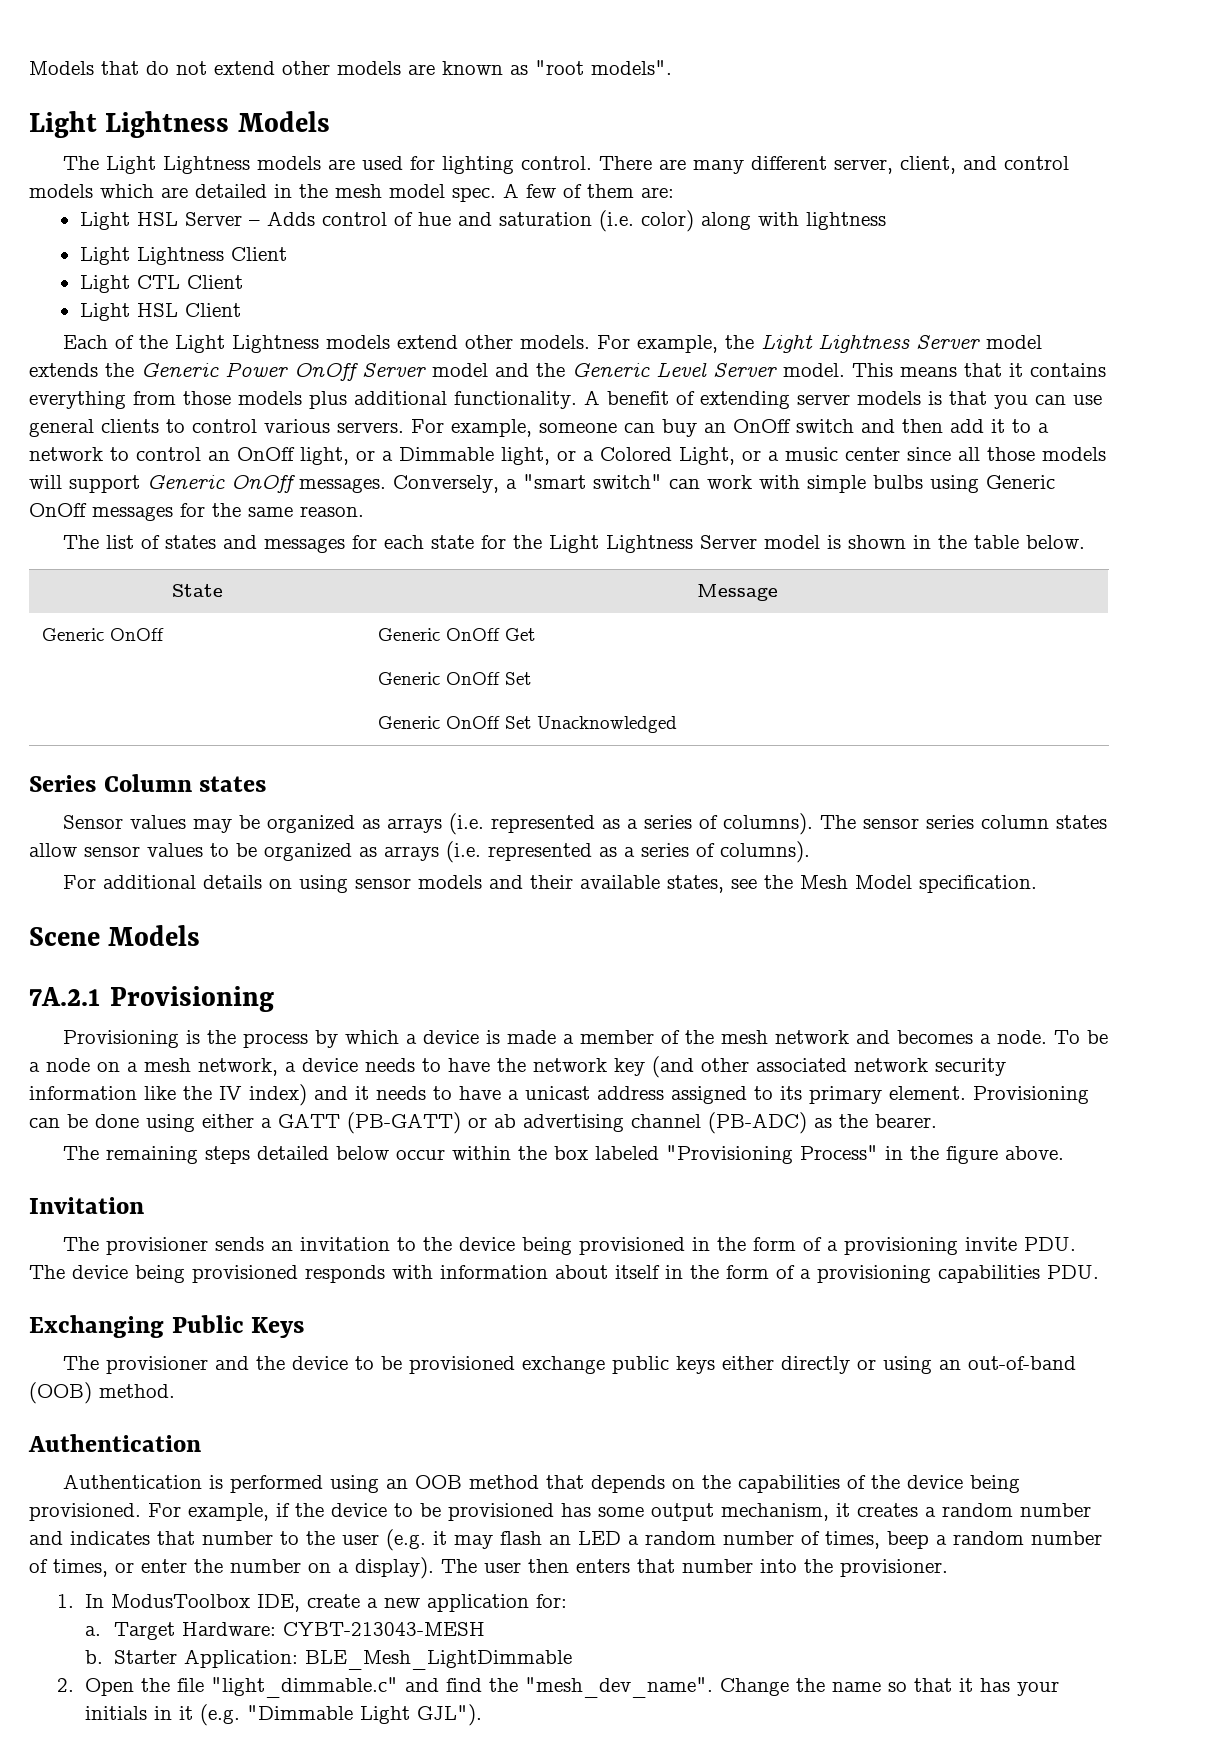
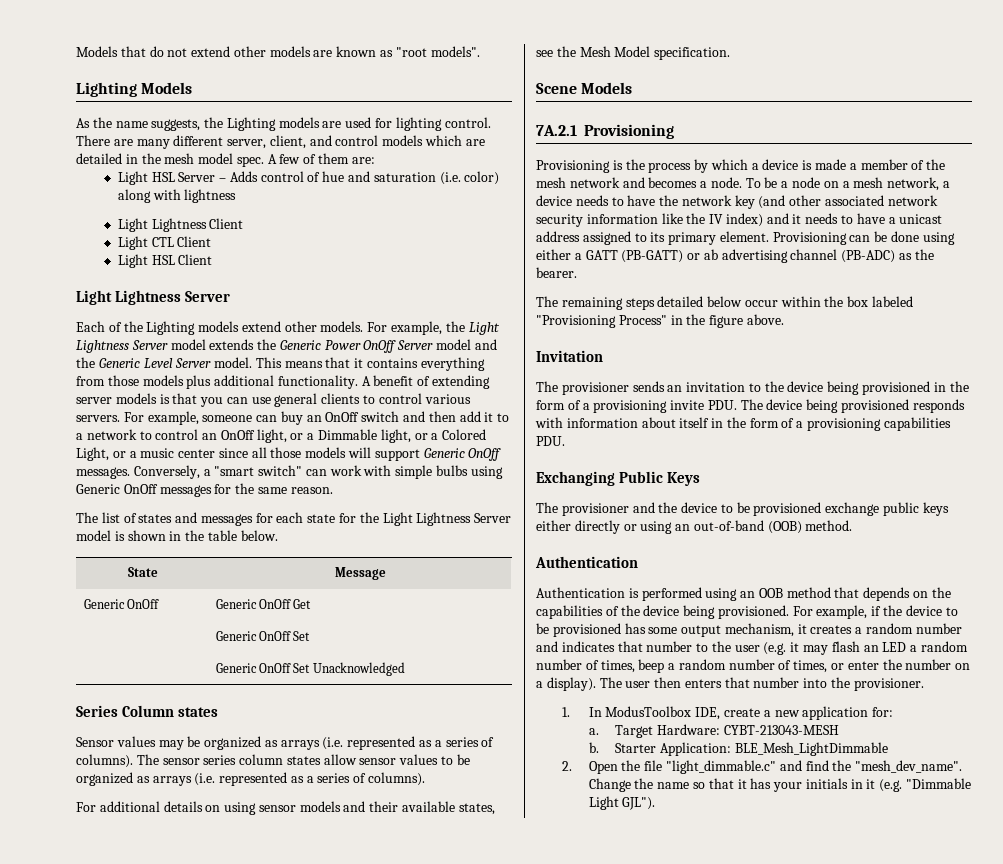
- Light Lightness Models
- The Light Lightness models are used for lighting control.
+ Lighting Models
+ As the name suggests, the Lighting models are used for lighting control.
  Light HSL Client
+ Light Lightness Server
- Each of the Light Lightness models extend other models.
+ Each of the Lighting models extend other models.

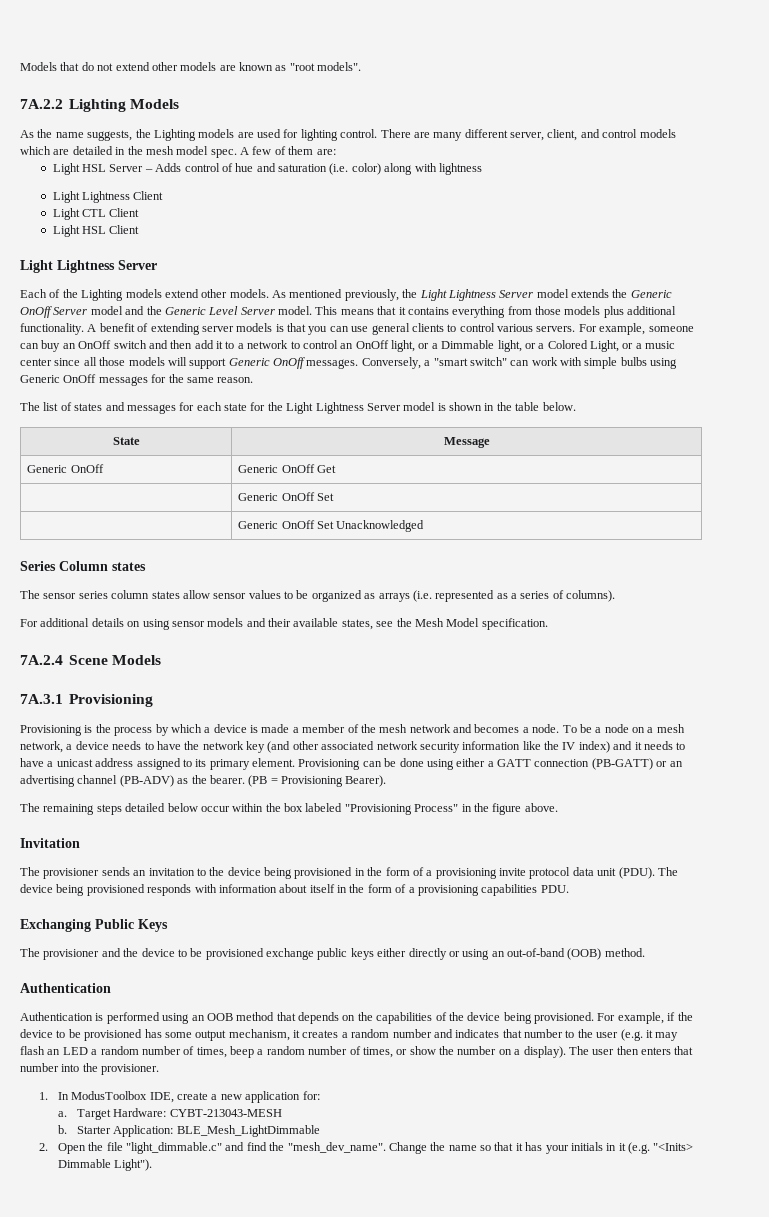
- Lighting Models
+ 7A.2.2 Lighting Models
- For example, the Light Lightness Server model extends the Generic Power OnOff Server model and the Generic Level Server model.
+ As mentioned previously, the Light Lightness Server model extends the Generic OnOff Server model and the Generic Level Server model.
- Sensor values may be organized as arrays (i.e. represented as a series of columns).
- Scene Models
+ 7A.2.4 Scene Models
- 7A.2.1 Provisioning
+ 7A.3.1 Provisioning
- Provisioning can be done using either a GATT (PB-GATT) or ab advertising channel (PB-ADC) as the bearer.
+ Provisioning can be done using either a GATT connection (PB-GATT) or an advertising channel (PB-ADV) as the bearer. (PB = Provisioning Bearer).
- The provisioner sends an invitation to the device being provisioned in the form of a provisioning invite PDU. The device being provisioned responds with information about itself in the form of a provisioning capabilities PDU.
+ The provisioner sends an invitation to the device being provisioned in the form of a provisioning invite protocol data unit (PDU). The device being provisioned responds with information about itself in the form of a provisioning capabilities PDU.
- For example, if the device to be provisioned has some output mechanism, it creates a random number and indicates that number to the user (e.g. it may flash an LED a random number of times, beep a random number of times, or enter the number on a display).
+ For example, if the device to be provisioned has some output mechanism, it creates a random number and indicates that number to the user (e.g. it may flash an LED a random number of times, beep a random number of times, or show the number on a display).
- Change the name so that it has your initials in it (e.g. "Dimmable Light GJL").
+ Change the name so that it has your initials in it (e.g. "<Inits> Dimmable Light").

